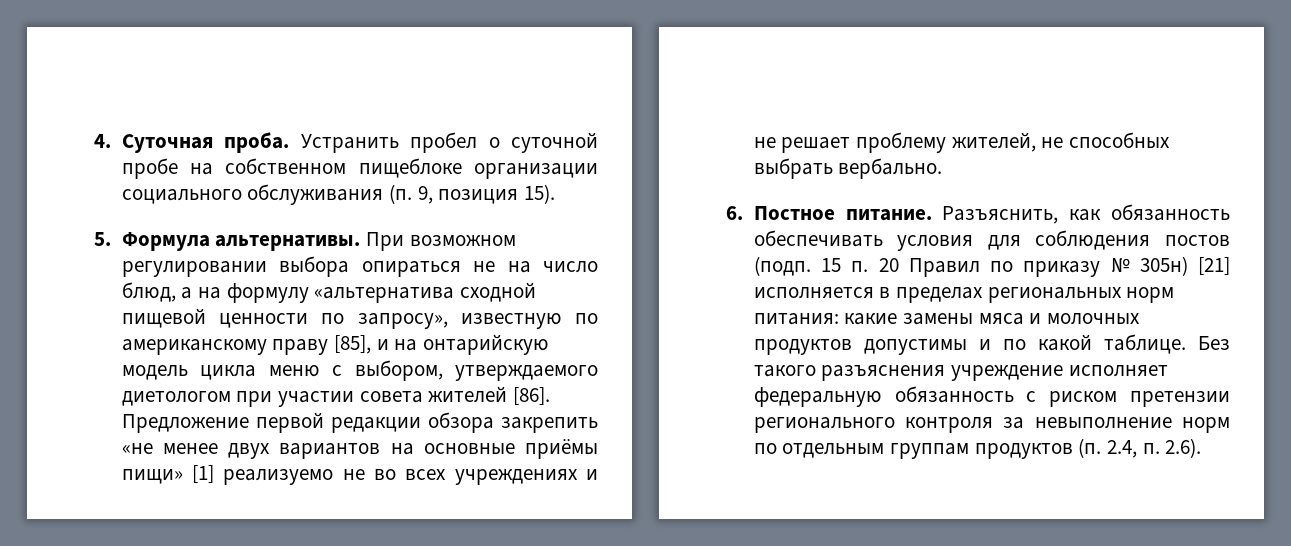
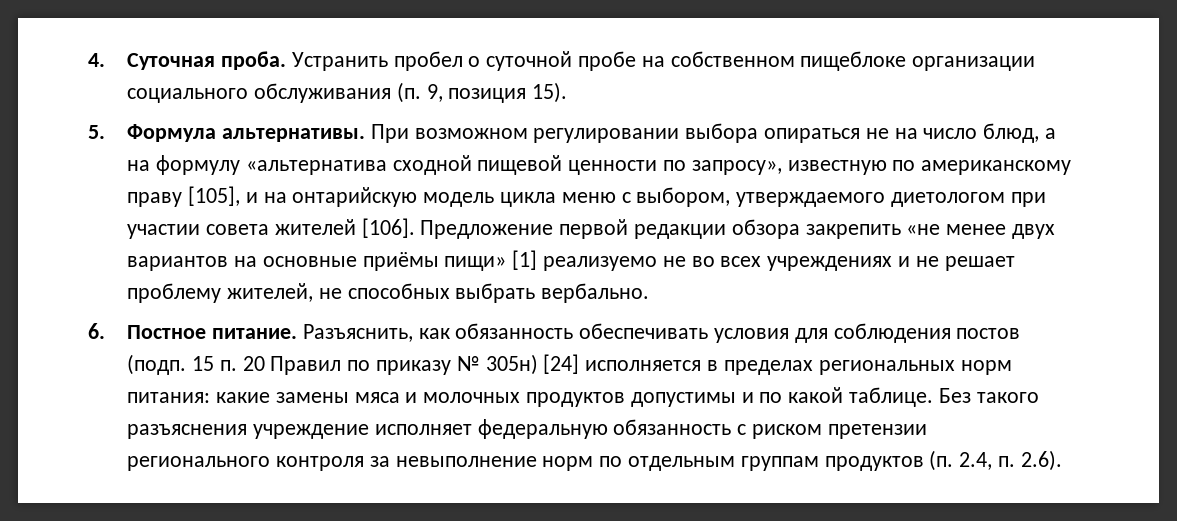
- При возможном регулировании выбора опираться не на число блюд, а на формулу «альтернатива сходной пищевой ценности по запросу», известную по американскому праву [85], и на онтарийскую модель цикла меню с выбором, утверждаемого диетологом при участии совета жителей [86].
+ При возможном регулировании выбора опираться не на число блюд, а на формулу «альтернатива сходной пищевой ценности по запросу», известную по американскому праву [105], и на онтарийскую модель цикла меню с выбором, утверждаемого диетологом при участии совета жителей [106].
- 15 п. 20 Правил по приказу № 305н) [21] исполняется в пределах региональных норм питания: какие замены мяса и молочных продуктов допустимы и по какой таблице.
+ 15 п. 20 Правил по приказу № 305н) [24] исполняется в пределах региональных норм питания: какие замены мяса и молочных продуктов допустимы и по какой таблице.

